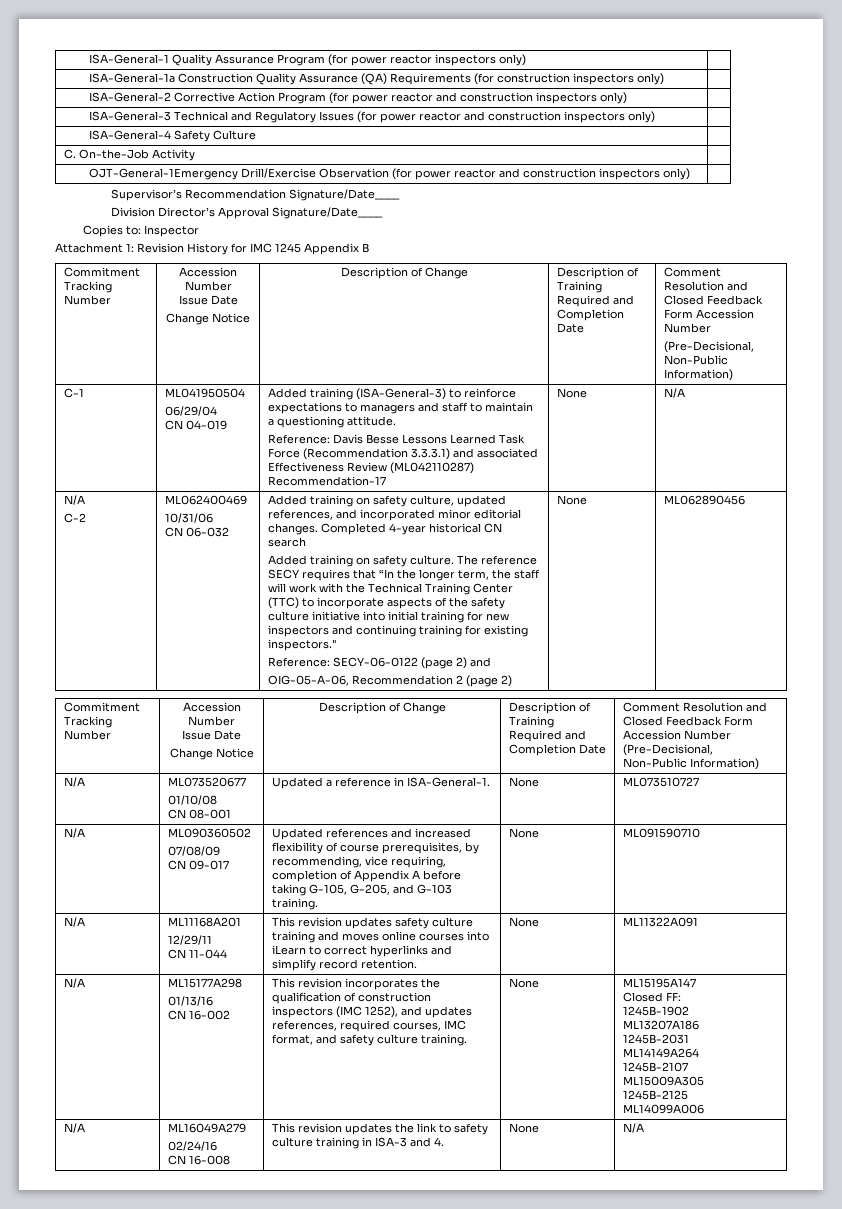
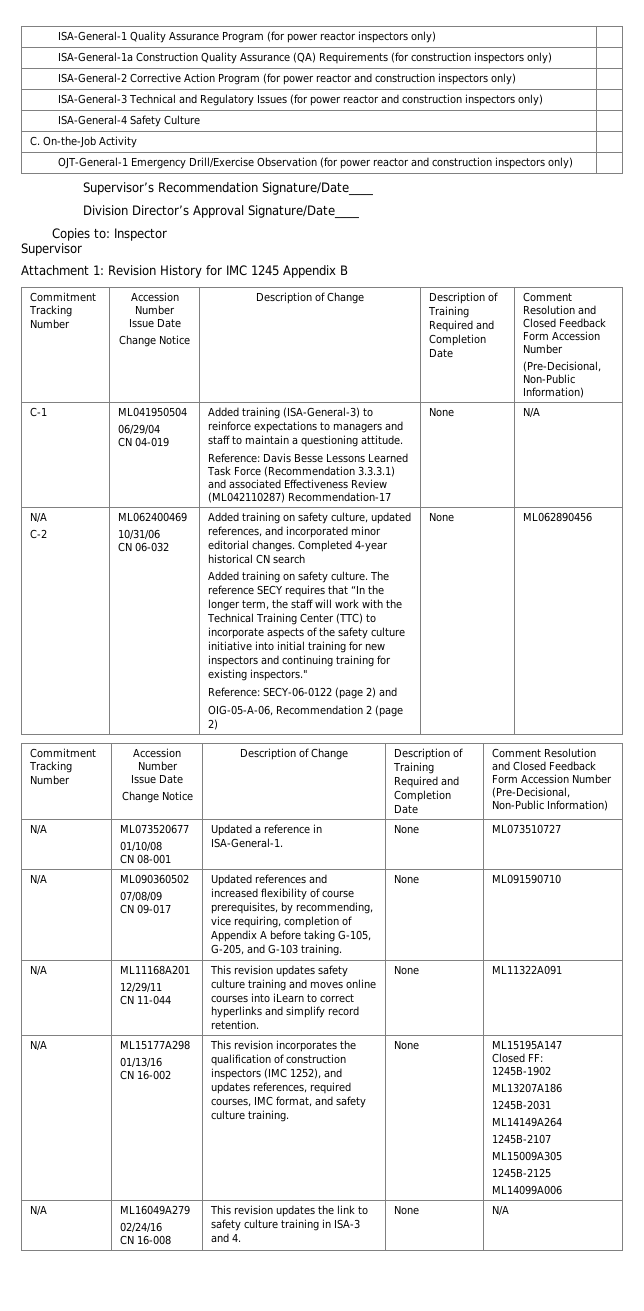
- OJT-General-1Emergency Drill/Exercise Observation (for power reactor and construction inspectors only) |
+ OJT-General-1 Emergency Drill/Exercise Observation (for power reactor and construction inspectors only) |
+ Supervisor

